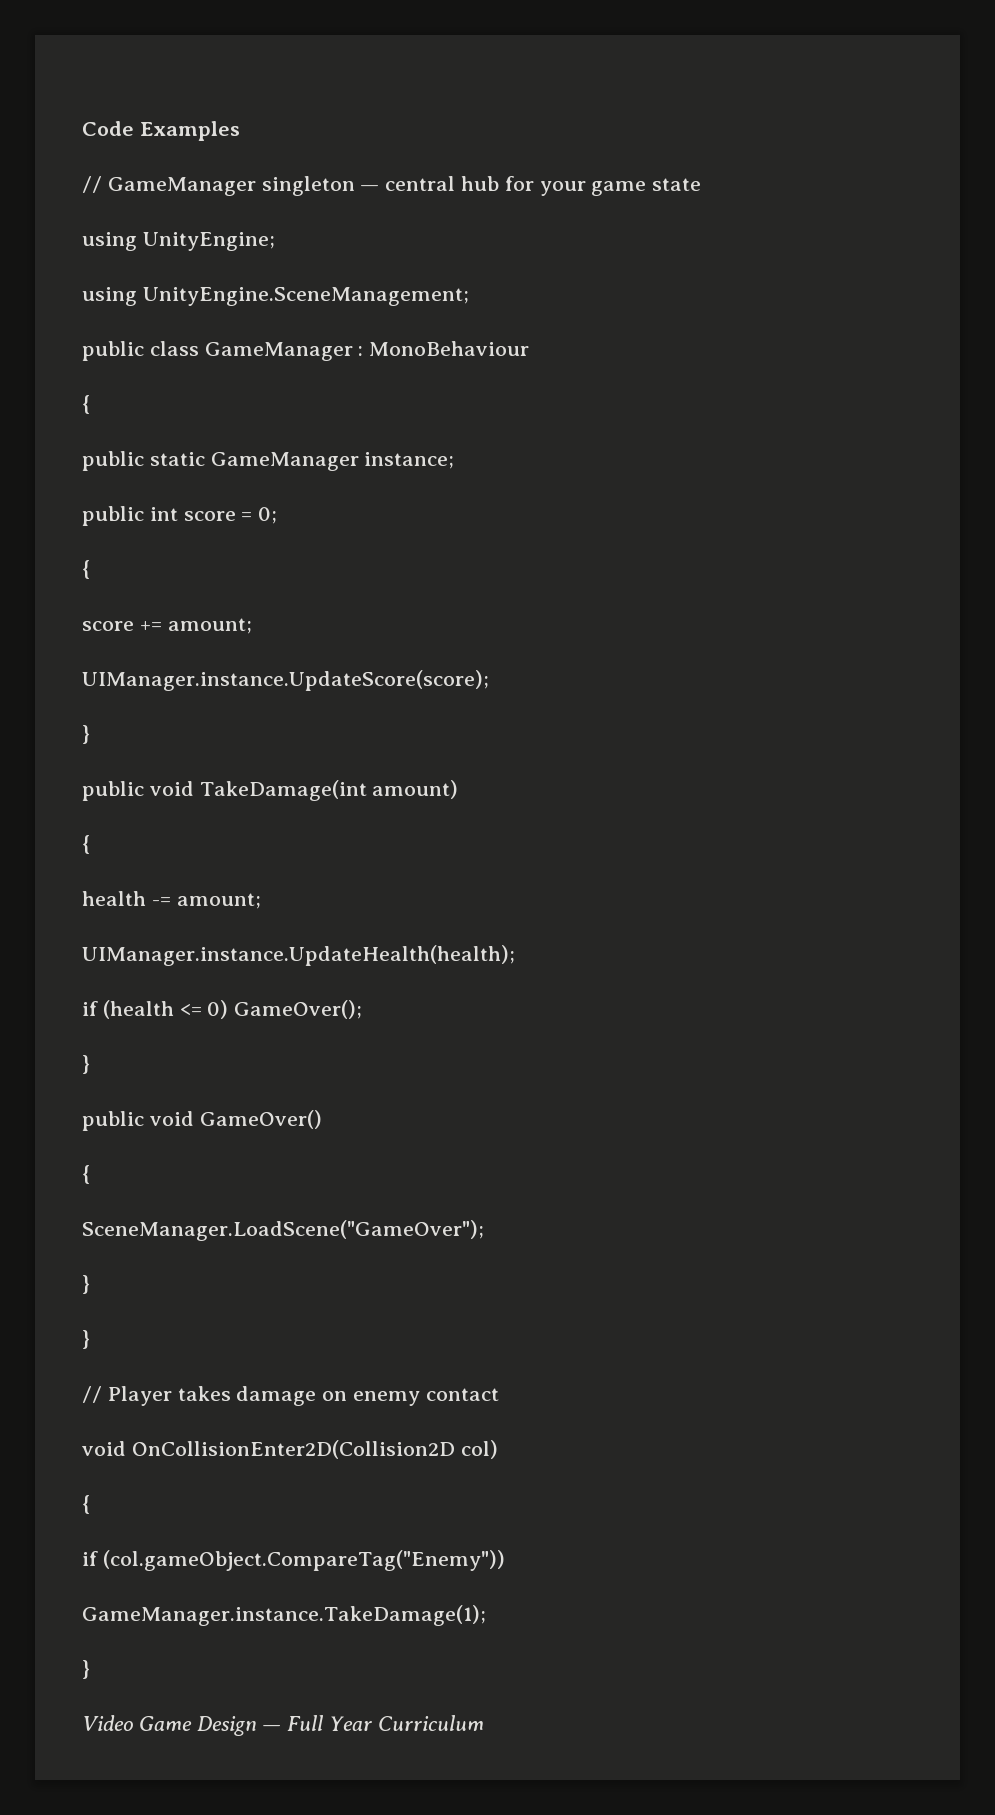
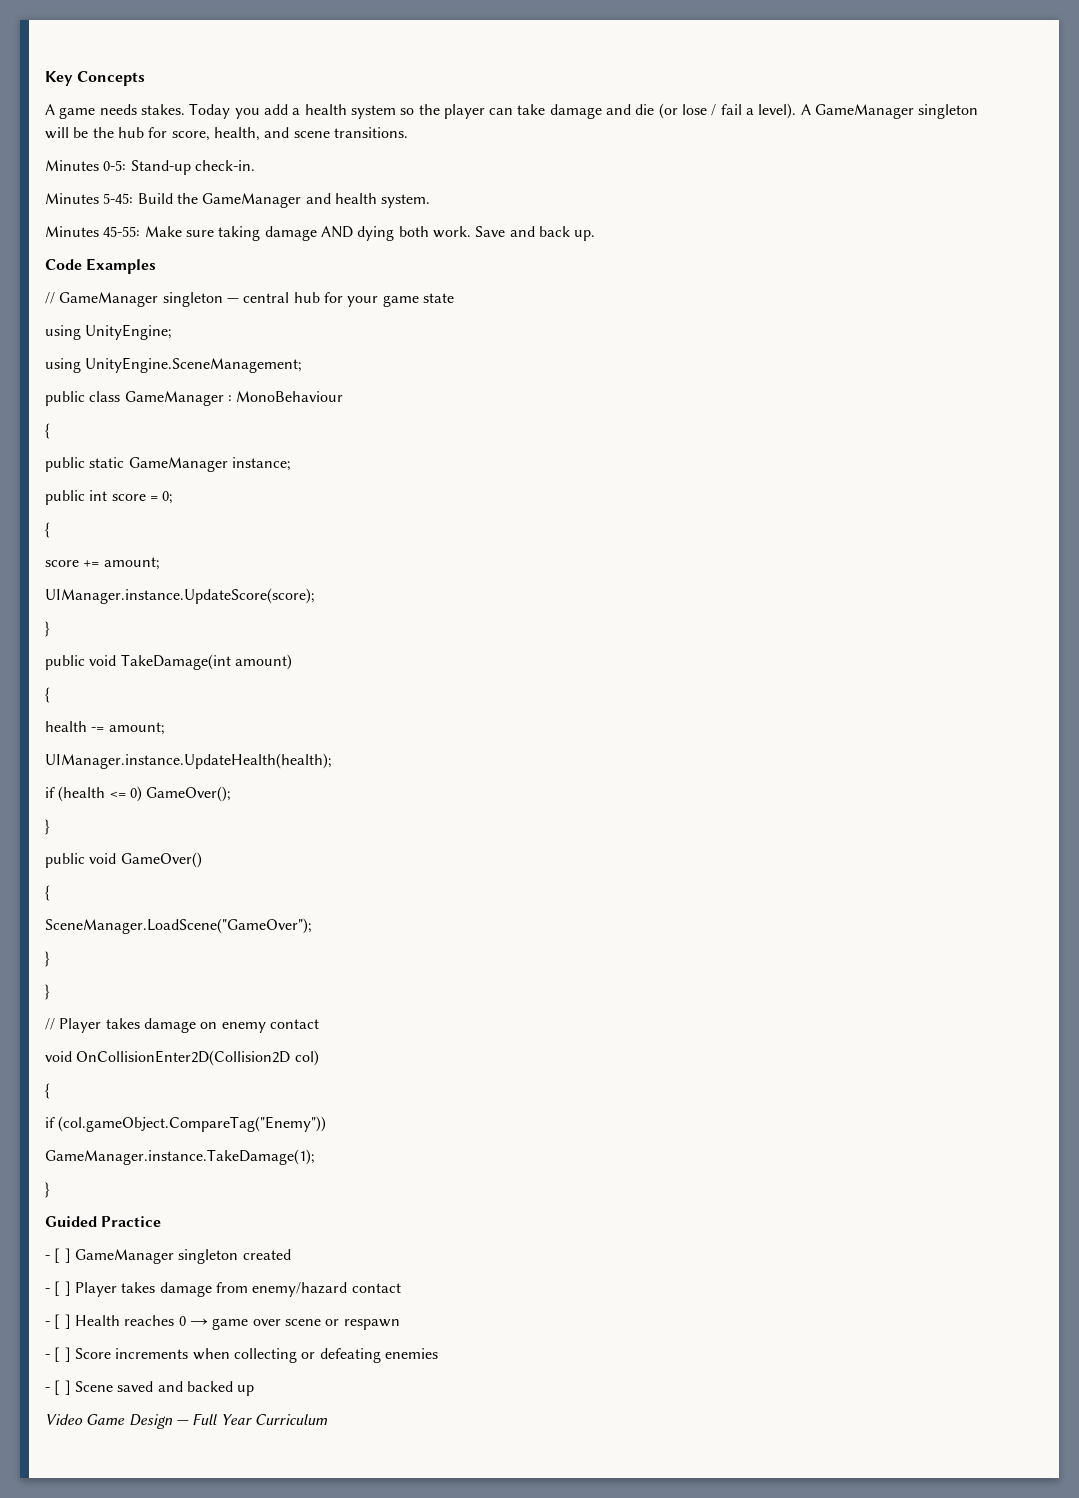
+ Key Concepts
+ A game needs stakes. Today you add a health system so the player can take damage and die (or lose / fail a level). A GameManager singleton will be the hub for score, health, and scene transitions.
+ Minutes 0-5: Stand-up check-in.
+ Minutes 5-45: Build the GameManager and health system.
+ Minutes 45-55: Make sure taking damage AND dying both work. Save and back up.
+ Guided Practice
+ - [ ] GameManager singleton created
+ - [ ] Player takes damage from enemy/hazard contact
+ - [ ] Health reaches 0 → game over scene or respawn
+ - [ ] Score increments when collecting or defeating enemies
+ - [ ] Scene saved and backed up

